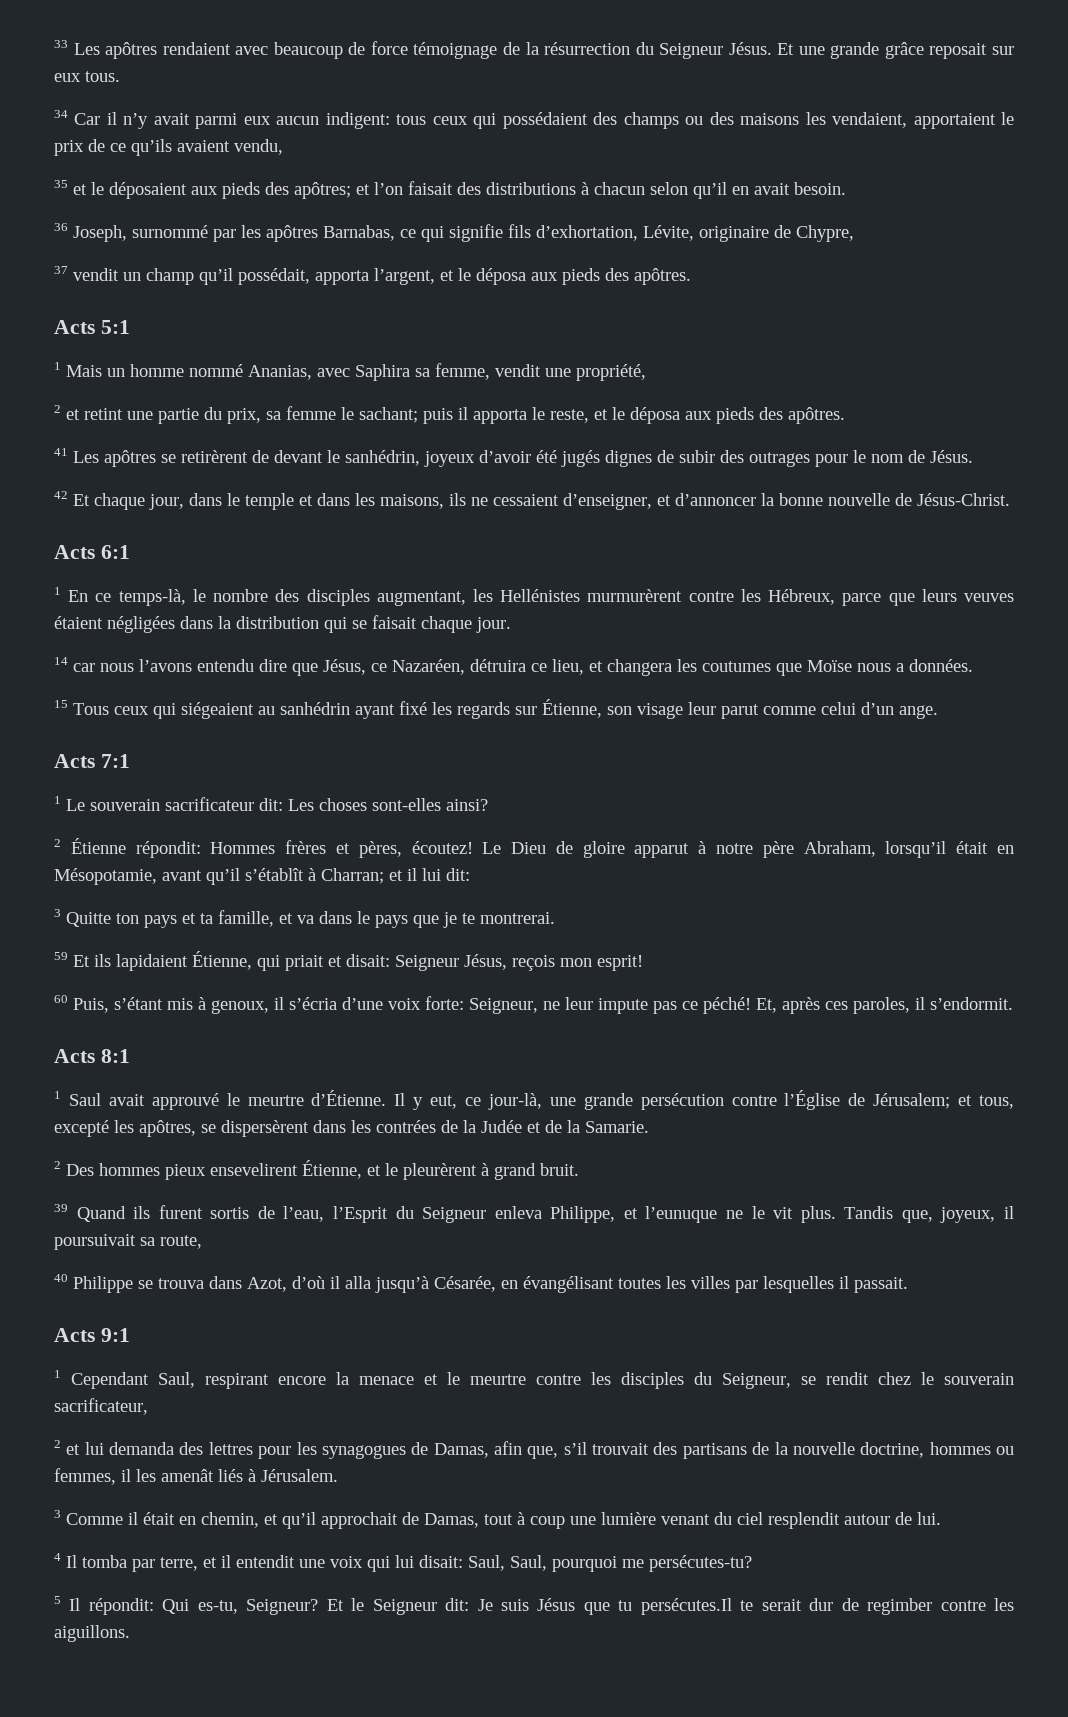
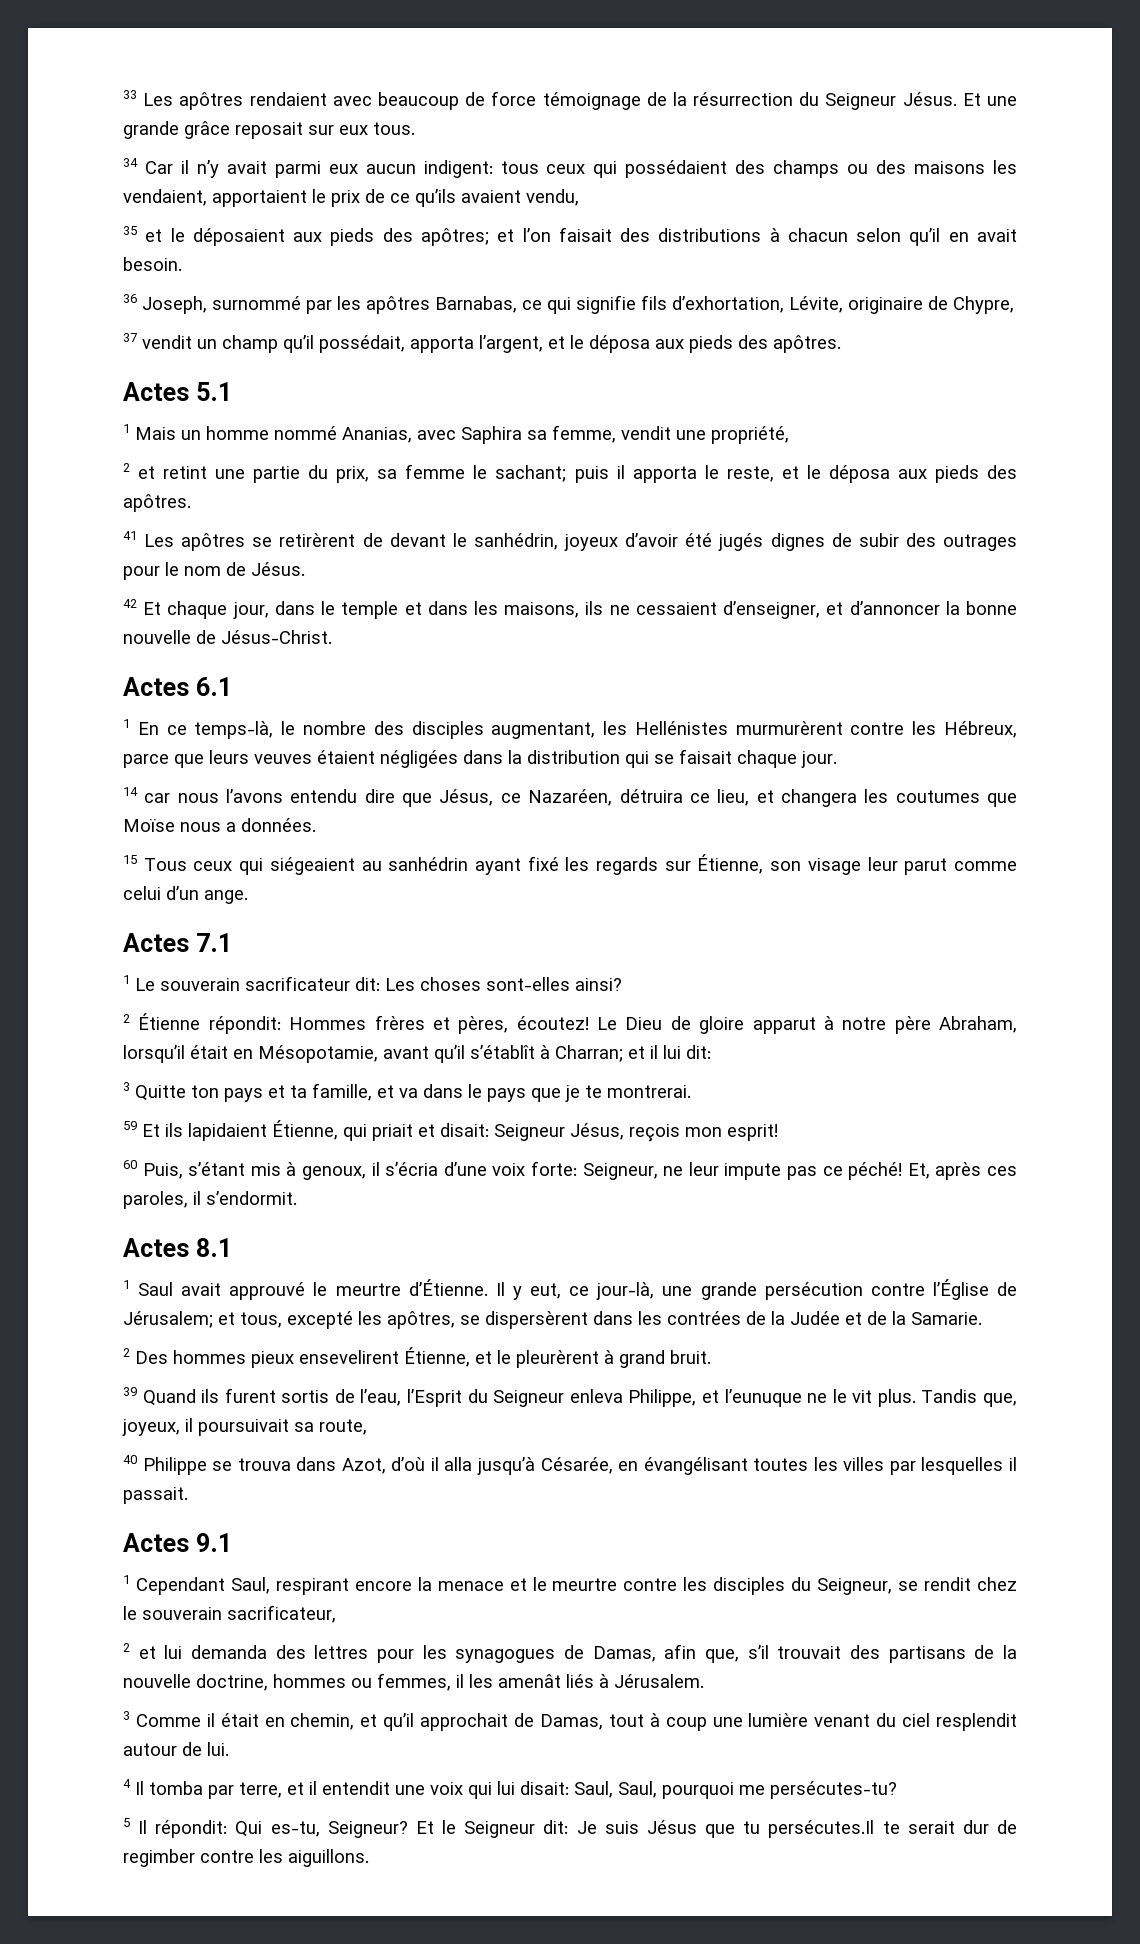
- Acts 5:1
+ Actes 5.1
- Acts 6:1
+ Actes 6.1
- Acts 7:1
+ Actes 7.1
- Acts 8:1
+ Actes 8.1
- Acts 9:1
+ Actes 9.1

